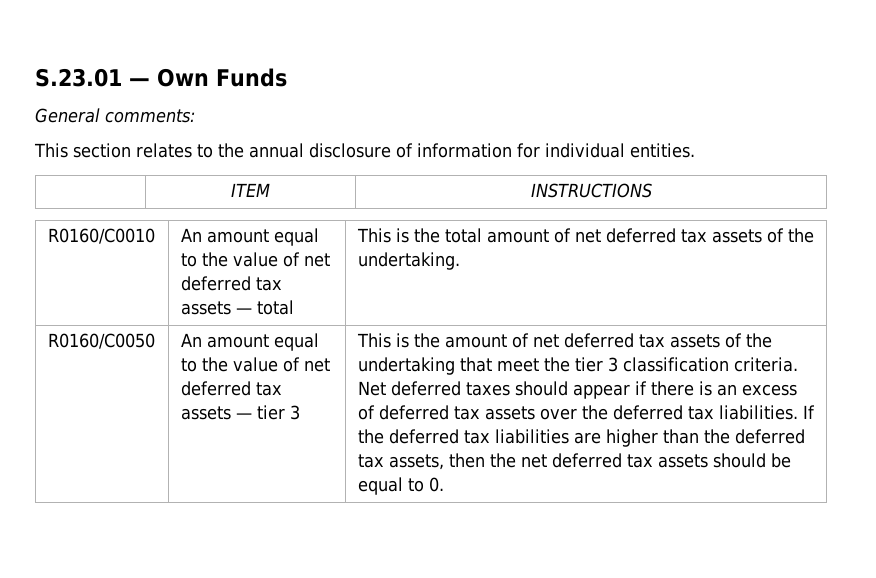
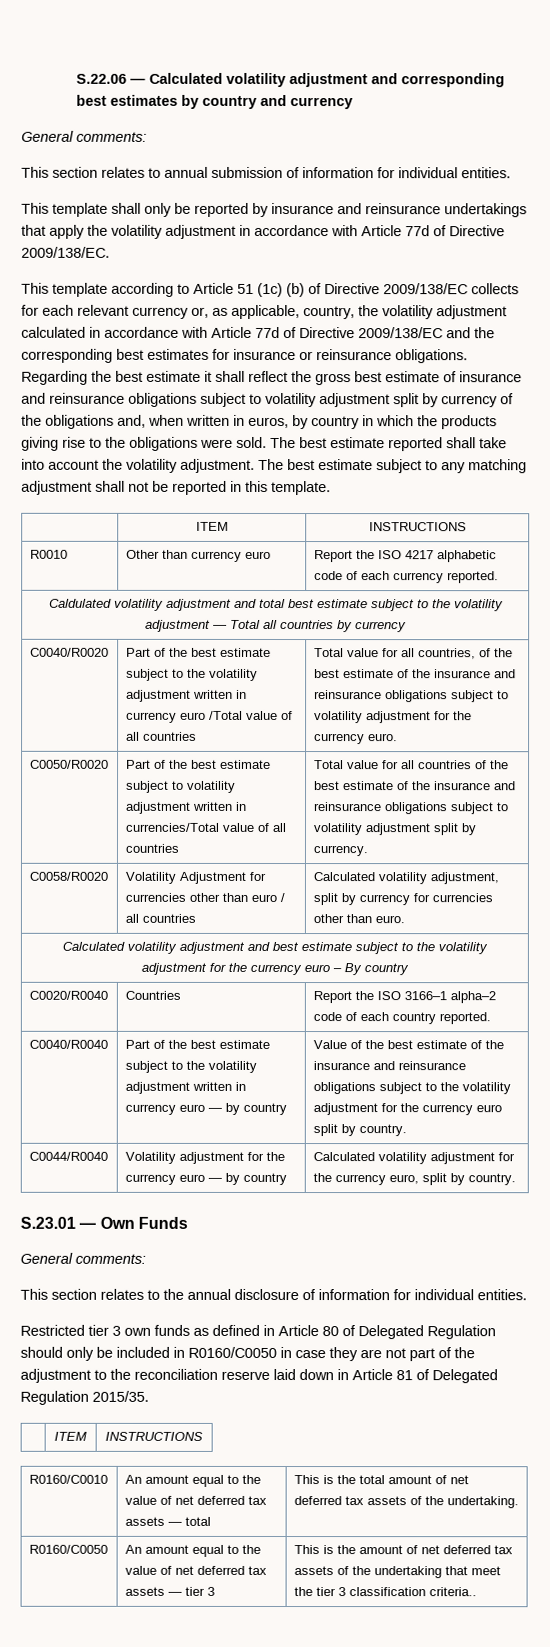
+ S.22.06 — Calculated volatility adjustment and corresponding best estimates by country and currency
+ General comments:
+ This section relates to annual submission of information for individual entities.
+ This template shall only be reported by insurance and reinsurance undertakings that apply the volatility adjustment in accordance with Article 77d of Directive 2009/138/EC.
+ This template according to Article 51 (1c) (b) of Directive 2009/138/EC collects for each relevant currency or, as applicable, country, the volatility adjustment calculated in accordance with Article 77d of Directive 2009/138/EC and the corresponding best estimates for insurance or reinsurance obligations. Regarding the best estimate it shall reflect the gross best estimate of insurance and reinsurance obligations subject to volatility adjustment split by currency of the obligations and, when written in euros, by country in which the products giving rise to the obligations were sold. The best estimate reported shall take into account the volatility adjustment. The best estimate subject to any matching adjustment shall not be reported in this template.
+ | ITEM | INSTRUCTIONS
+ R0010 | Other than currency euro | Report the ISO 4217 alphabetic code of each currency reported.
+ Caldulated volatility adjustment and total best estimate subject to the volatility adjustment — Total all countries by currency
+ C0040/R0020 | Part of the best estimate subject to the volatility adjustment written in currency euro /Total value of all countries | Total value for all countries, of the best estimate of the insurance and reinsurance obligations subject to volatility adjustment for the currency euro.
+ C0050/R0020 | Part of the best estimate subject to volatility adjustment written in currencies/Total value of all countries | Total value for all countries of the best estimate of the insurance and reinsurance obligations subject to volatility adjustment split by currency.
+ C0058/R0020 | Volatility Adjustment for currencies other than euro / all countries | Calculated volatility adjustment, split by currency for currencies other than euro.
+ Calculated volatility adjustment and best estimate subject to the volatility adjustment for the currency euro – By country
+ C0020/R0040 | Countries | Report the ISO 3166–1 alpha–2 code of each country reported.
+ C0040/R0040 | Part of the best estimate subject to the volatility adjustment written in currency euro — by country | Value of the best estimate of the insurance and reinsurance obligations subject to the volatility adjustment for the currency euro split by country.
+ C0044/R0040 | Volatility adjustment for the currency euro — by country | Calculated volatility adjustment for the currency euro, split by country.
+ Restricted tier 3 own funds as defined in Article 80 of Delegated Regulation should only be included in R0160/C0050 in case they are not part of the adjustment to the reconciliation reserve laid down in Article 81 of Delegated Regulation 2015/35.
- This is the amount of net deferred tax assets of the undertaking that meet the tier 3 classification criteria. Net deferred taxes should appear if there is an excess of deferred tax assets over the deferred tax liabilities. If the deferred tax liabilities are higher than the deferred tax assets, then the net deferred tax assets should be equal to 0.
+ This is the amount of net deferred tax assets of the undertaking that meet the tier 3 classification criteria..

